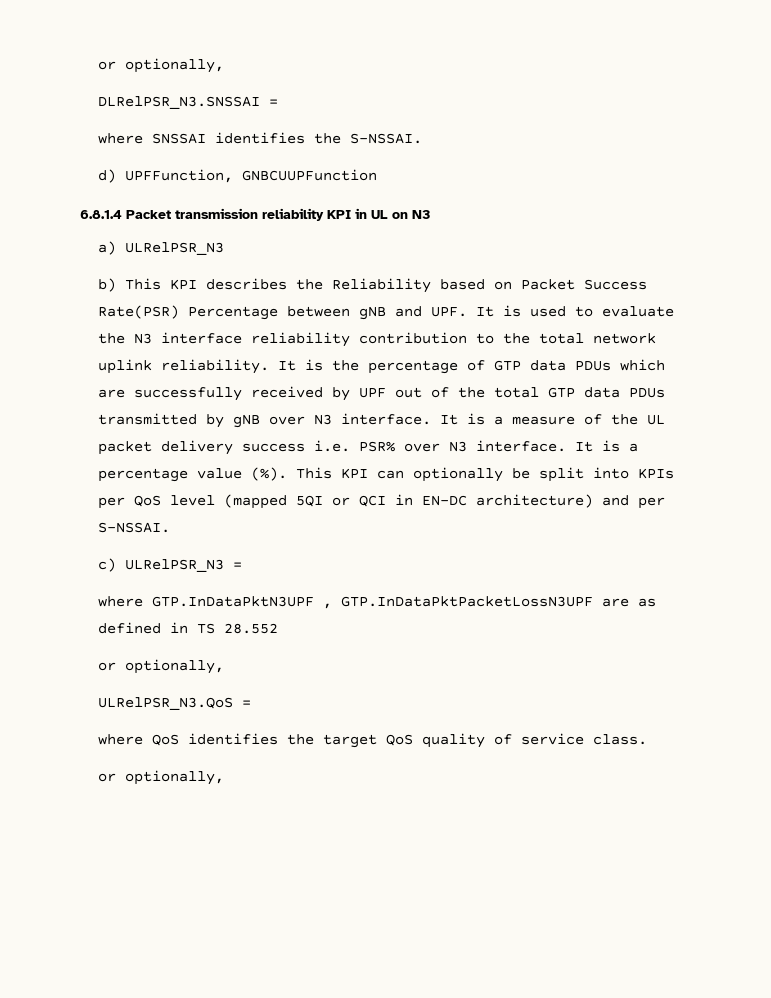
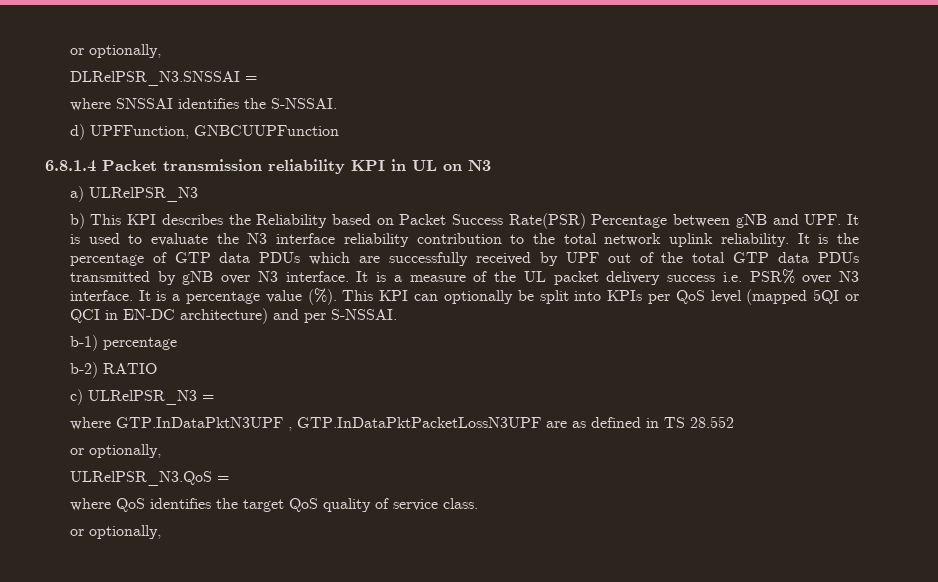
+ b-1) percentage
+ b-2) RATIO

